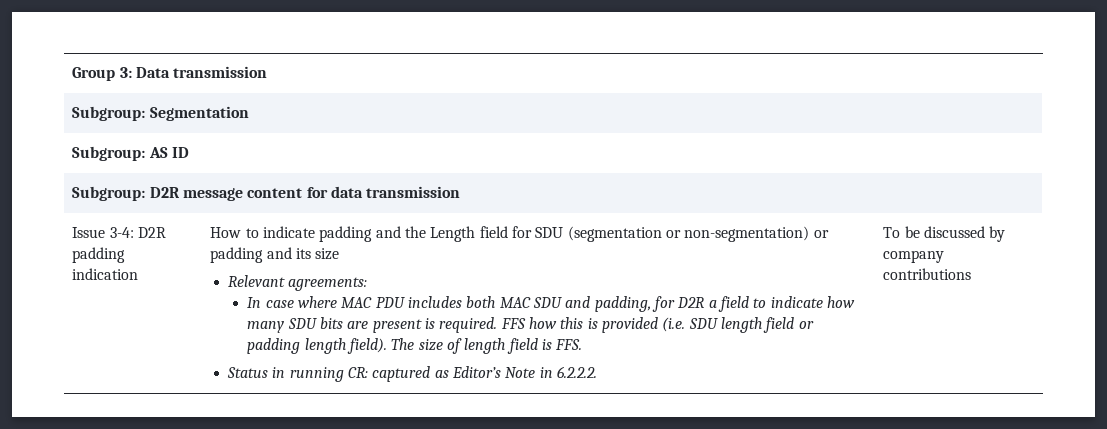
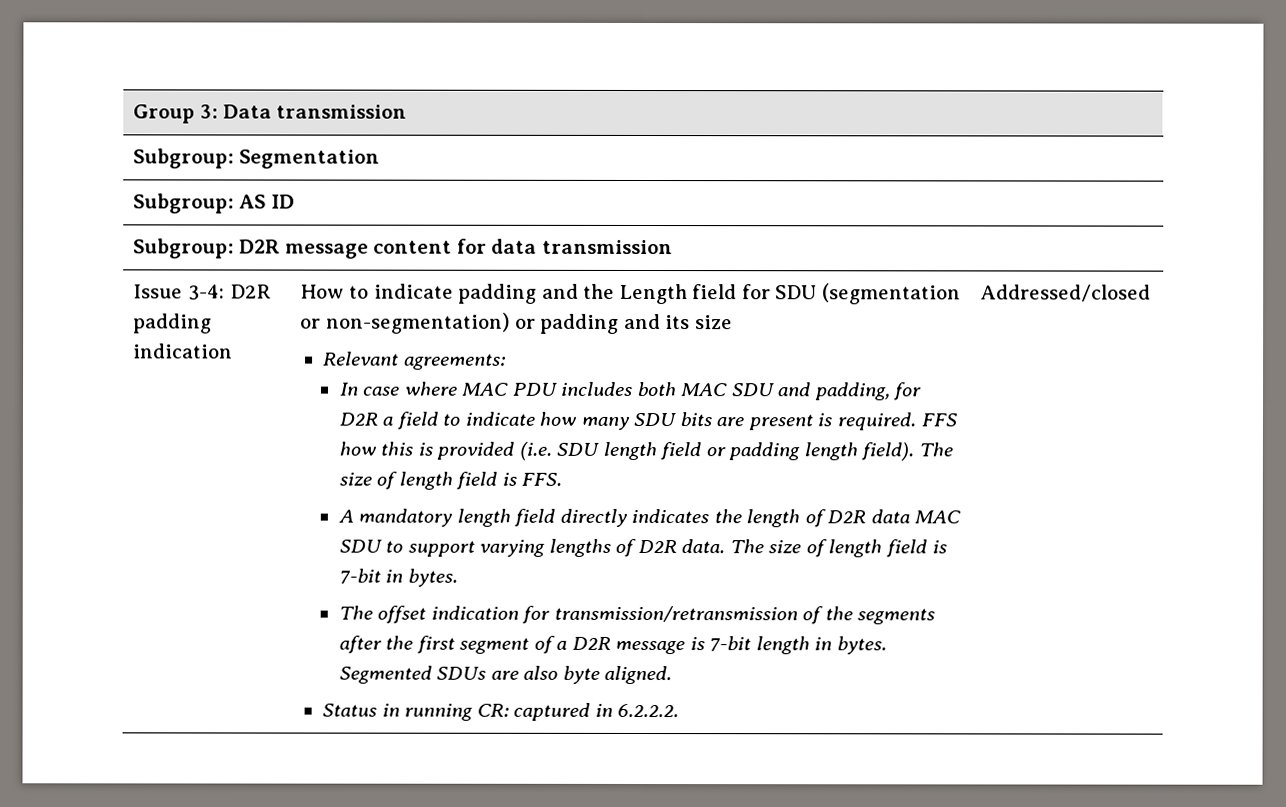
+ A mandatory length field directly indicates the length of D2R data MAC SDU to support varying lengths of D2R data. The size of length field is 7-bit in bytes.
+ The offset indication for transmission/retransmission of the segments after the first segment of a D2R message is 7-bit length in bytes. Segmented SDUs are also byte aligned.
- Status in running CR: captured as Editor’s Note in 6.2.2.2.
+ Status in running CR: captured in 6.2.2.2.
- To be discussed by company contributions
+ Addressed/closed

